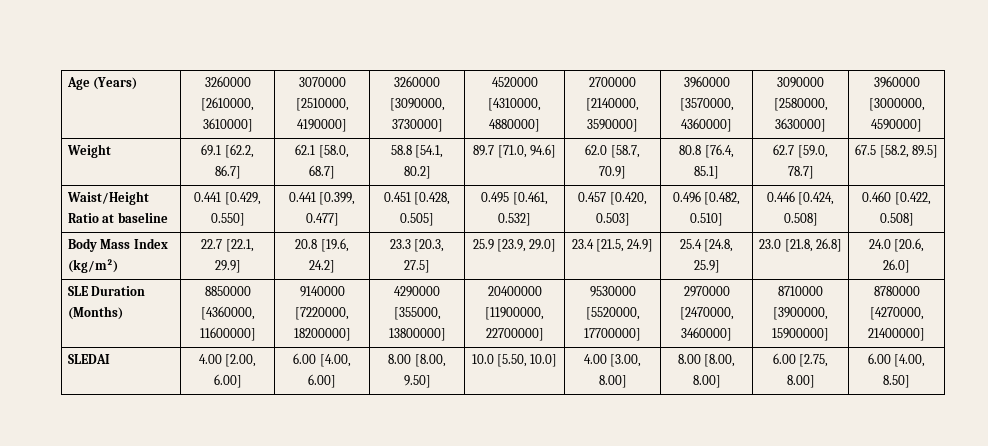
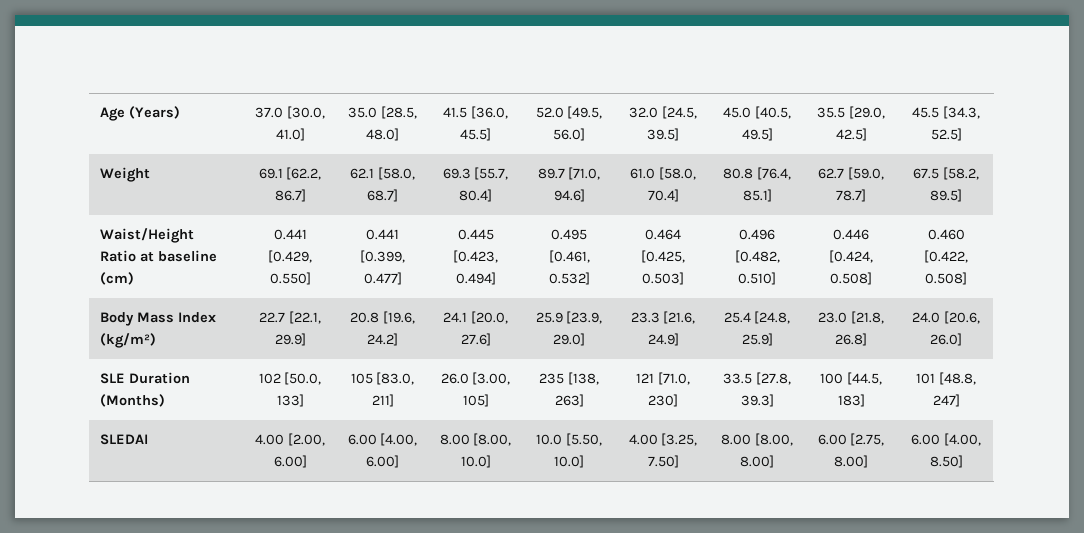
- Age (Years) | 3260000 [2610000, 3610000] | 3070000 [2510000, 4190000] | 3260000 [3090000, 3730000] | 4520000 [4310000, 4880000] | 2700000 [2140000, 3590000] | 3960000 [3570000, 4360000] | 3090000 [2580000, 3630000] | 3960000 [3000000, 4590000]
+ Age (Years) | 37.0 [30.0, 41.0] | 35.0 [28.5, 48.0] | 41.5 [36.0, 45.5] | 52.0 [49.5, 56.0] | 32.0 [24.5, 39.5] | 45.0 [40.5, 49.5] | 35.5 [29.0, 42.5] | 45.5 [34.3, 52.5]
- Weight | 69.1 [62.2, 86.7] | 62.1 [58.0, 68.7] | 58.8 [54.1, 80.2] | 89.7 [71.0, 94.6] | 62.0 [58.7, 70.9] | 80.8 [76.4, 85.1] | 62.7 [59.0, 78.7] | 67.5 [58.2, 89.5]
+ Weight | 69.1 [62.2, 86.7] | 62.1 [58.0, 68.7] | 69.3 [55.7, 80.4] | 89.7 [71.0, 94.6] | 61.0 [58.0, 70.4] | 80.8 [76.4, 85.1] | 62.7 [59.0, 78.7] | 67.5 [58.2, 89.5]
- Waist/Height Ratio at baseline | 0.441 [0.429, 0.550] | 0.441 [0.399, 0.477] | 0.451 [0.428, 0.505] | 0.495 [0.461, 0.532] | 0.457 [0.420, 0.503] | 0.496 [0.482, 0.510] | 0.446 [0.424, 0.508] | 0.460 [0.422, 0.508]
+ Waist/Height Ratio at baseline (cm) | 0.441 [0.429, 0.550] | 0.441 [0.399, 0.477] | 0.445 [0.423, 0.494] | 0.495 [0.461, 0.532] | 0.464 [0.425, 0.503] | 0.496 [0.482, 0.510] | 0.446 [0.424, 0.508] | 0.460 [0.422, 0.508]
- Body Mass Index (kg/m²) | 22.7 [22.1, 29.9] | 20.8 [19.6, 24.2] | 23.3 [20.3, 27.5] | 25.9 [23.9, 29.0] | 23.4 [21.5, 24.9] | 25.4 [24.8, 25.9] | 23.0 [21.8, 26.8] | 24.0 [20.6, 26.0]
+ Body Mass Index (kg/m²) | 22.7 [22.1, 29.9] | 20.8 [19.6, 24.2] | 24.1 [20.0, 27.6] | 25.9 [23.9, 29.0] | 23.3 [21.6, 24.9] | 25.4 [24.8, 25.9] | 23.0 [21.8, 26.8] | 24.0 [20.6, 26.0]
- SLE Duration (Months) | 8850000 [4360000, 11600000] | 9140000 [7220000, 18200000] | 4290000 [355000, 13800000] | 20400000 [11900000, 22700000] | 9530000 [5520000, 17700000] | 2970000 [2470000, 3460000] | 8710000 [3900000, 15900000] | 8780000 [4270000, 21400000]
+ SLE Duration (Months) | 102 [50.0, 133] | 105 [83.0, 211] | 26.0 [3.00, 105] | 235 [138, 263] | 121 [71.0, 230] | 33.5 [27.8, 39.3] | 100 [44.5, 183] | 101 [48.8, 247]
- SLEDAI | 4.00 [2.00, 6.00] | 6.00 [4.00, 6.00] | 8.00 [8.00, 9.50] | 10.0 [5.50, 10.0] | 4.00 [3.00, 8.00] | 8.00 [8.00, 8.00] | 6.00 [2.75, 8.00] | 6.00 [4.00, 8.50]
+ SLEDAI | 4.00 [2.00, 6.00] | 6.00 [4.00, 6.00] | 8.00 [8.00, 10.0] | 10.0 [5.50, 10.0] | 4.00 [3.25, 7.50] | 8.00 [8.00, 8.00] | 6.00 [2.75, 8.00] | 6.00 [4.00, 8.50]

